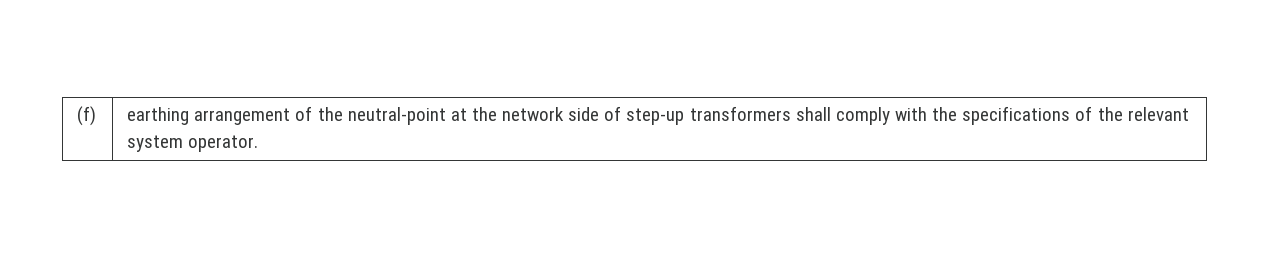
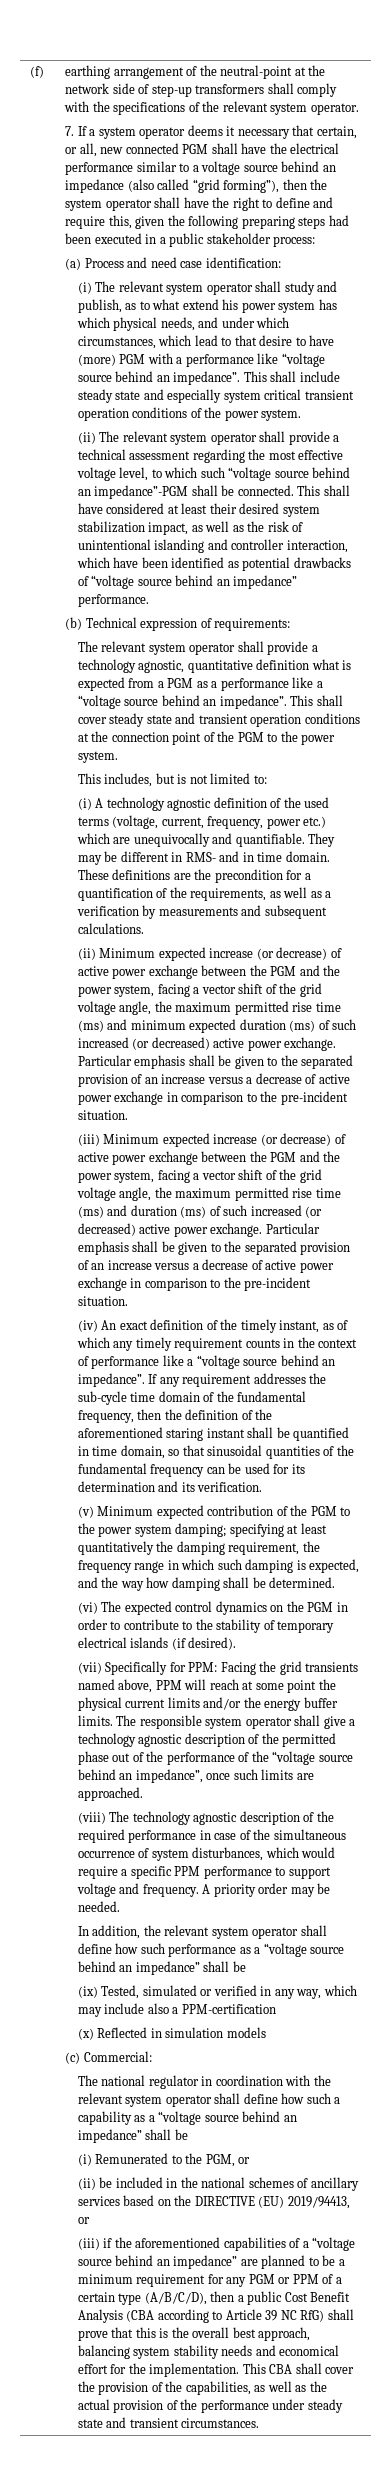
+ 7. If a system operator deems it necessary that certain, or all, new connected PGM shall have the electrical performance similar to a voltage source behind an impedance (also called “grid forming”), then the system operator shall have the right to define and require this, given the following preparing steps had been executed in a public stakeholder process:
+ (a) Process and need case identification:
+ (i) The relevant system operator shall study and publish, as to what extend his power system has which physical needs, and under which circumstances, which lead to that desire to have (more) PGM with a performance like “voltage source behind an impedance”. This shall include steady state and especially system critical transient operation conditions of the power system.
+ (ii) The relevant system operator shall provide a technical assessment regarding the most effective voltage level, to which such “voltage source behind an impedance”-PGM shall be connected. This shall have considered at least their desired system stabilization impact, as well as the risk of unintentional islanding and controller interaction, which have been identified as potential drawbacks of “voltage source behind an impedance” performance.
+ (b) Technical expression of requirements:
+ The relevant system operator shall provide a technology agnostic, quantitative definition what is expected from a PGM as a performance like a “voltage source behind an impedance”. This shall cover steady state and transient operation conditions at the connection point of the PGM to the power system.
+ This includes, but is not limited to:
+ (i) A technology agnostic definition of the used terms (voltage, current, frequency, power etc.) which are unequivocally and quantifiable. They may be different in RMS- and in time domain. These definitions are the precondition for a quantification of the requirements, as well as a verification by measurements and subsequent calculations.
+ (ii) Minimum expected increase (or decrease) of active power exchange between the PGM and the power system, facing a vector shift of the grid voltage angle, the maximum permitted rise time (ms) and minimum expected duration (ms) of such increased (or decreased) active power exchange. Particular emphasis shall be given to the separated provision of an increase versus a decrease of active power exchange in comparison to the pre-incident situation.
+ (iii) Minimum expected increase (or decrease) of active power exchange between the PGM and the power system, facing a vector shift of the grid voltage angle, the maximum permitted rise time (ms) and duration (ms) of such increased (or decreased) active power exchange. Particular emphasis shall be given to the separated provision of an increase versus a decrease of active power exchange in comparison to the pre-incident situation.
+ (iv) An exact definition of the timely instant, as of which any timely requirement counts in the context of performance like a “voltage source behind an impedance”. If any requirement addresses the sub-cycle time domain of the fundamental frequency, then the definition of the aforementioned staring instant shall be quantified in time domain, so that sinusoidal quantities of the fundamental frequency can be used for its determination and its verification.
+ (v) Minimum expected contribution of the PGM to the power system damping; specifying at least quantitatively the damping requirement, the frequency range in which such damping is expected, and the way how damping shall be determined.
+ (vi) The expected control dynamics on the PGM in order to contribute to the stability of temporary electrical islands (if desired).
+ (vii) Specifically for PPM: Facing the grid transients named above, PPM will reach at some point the physical current limits and/or the energy buffer limits. The responsible system operator shall give a technology agnostic description of the permitted phase out of the performance of the “voltage source behind an impedance”, once such limits are approached.
+ (viii) The technology agnostic description of the required performance in case of the simultaneous occurrence of system disturbances, which would require a specific PPM performance to support voltage and frequency. A priority order may be needed.
+ In addition, the relevant system operator shall define how such performance as a “voltage source behind an impedance” shall be
+ (ix) Tested, simulated or verified in any way, which may include also a PPM-certification
+ (x) Reflected in simulation models
+ (c) Commercial:
+ The national regulator in coordination with the relevant system operator shall define how such a capability as a “voltage source behind an impedance” shall be
+ (i) Remunerated to the PGM, or
+ (ii) be included in the national schemes of ancillary services based on the DIRECTIVE (EU) 2019/94413, or
+ (iii) if the aforementioned capabilities of a “voltage source behind an impedance” are planned to be a minimum requirement for any PGM or PPM of a certain type (A/B/C/D), then a public Cost Benefit Analysis (CBA according to Article 39 NC RfG) shall prove that this is the overall best approach, balancing system stability needs and economical effort for the implementation. This CBA shall cover the provision of the capabilities, as well as the actual provision of the performance under steady state and transient circumstances.

